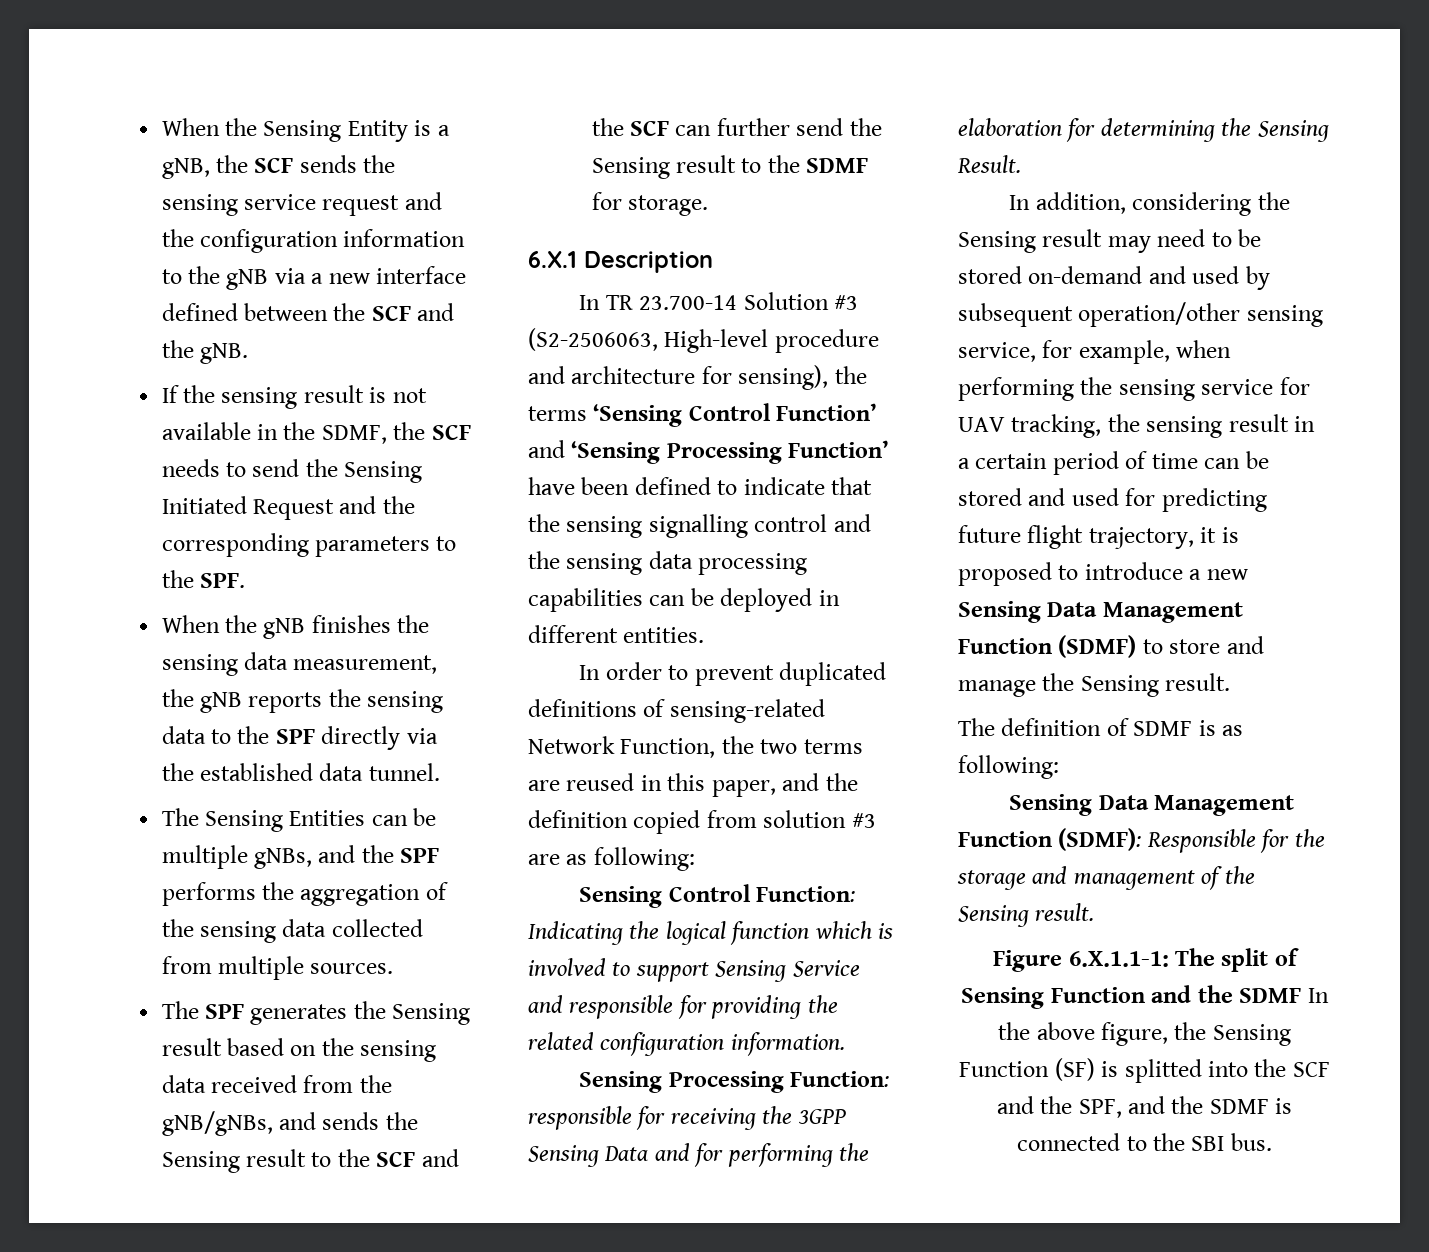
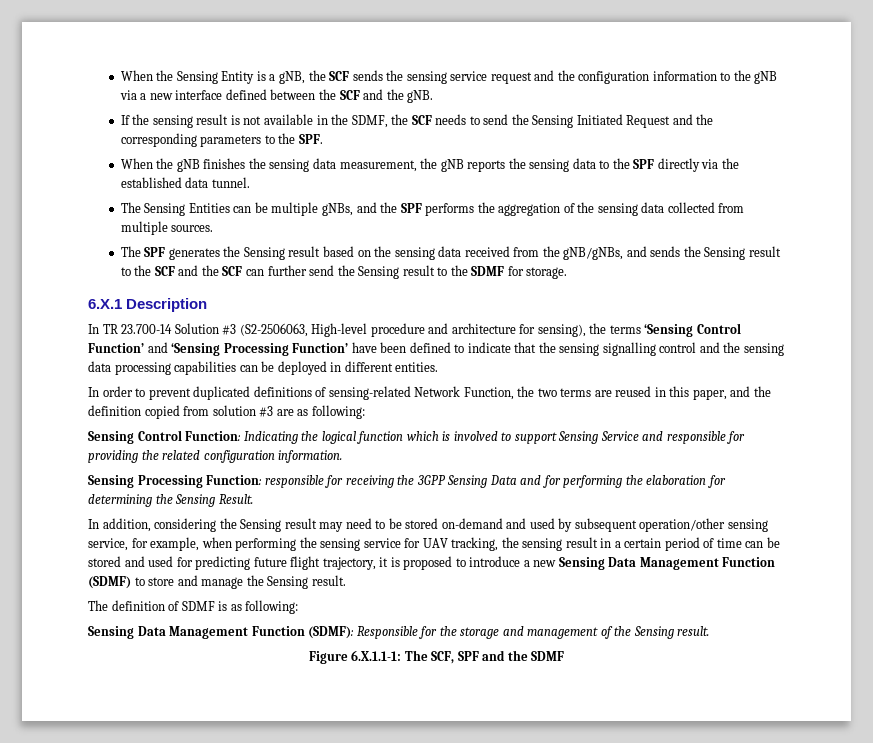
- Figure 6.X.1.1-1: The split of Sensing Function and the SDMF In the above figure, the Sensing Function (SF) is splitted into the SCF and the SPF, and the SDMF is connected to the SBI bus.
+ Figure 6.X.1.1-1: The SCF, SPF and the SDMF

